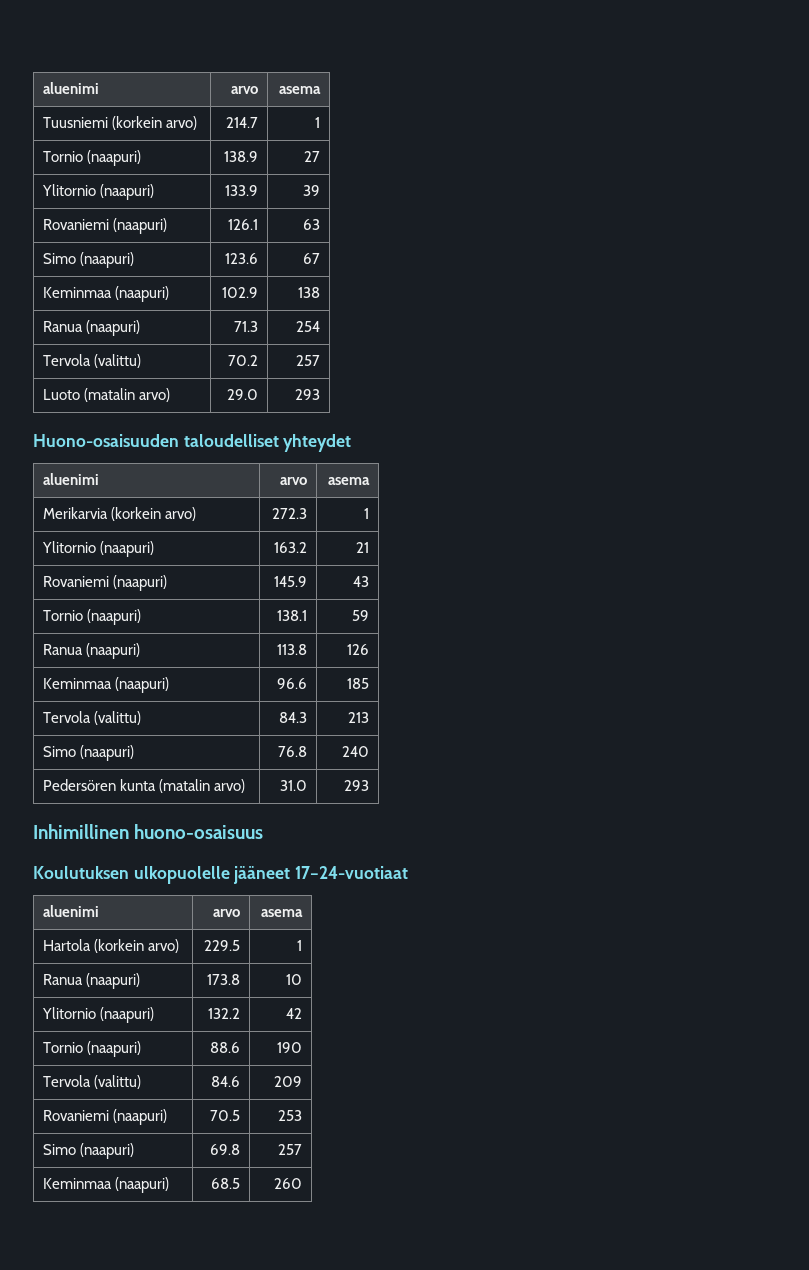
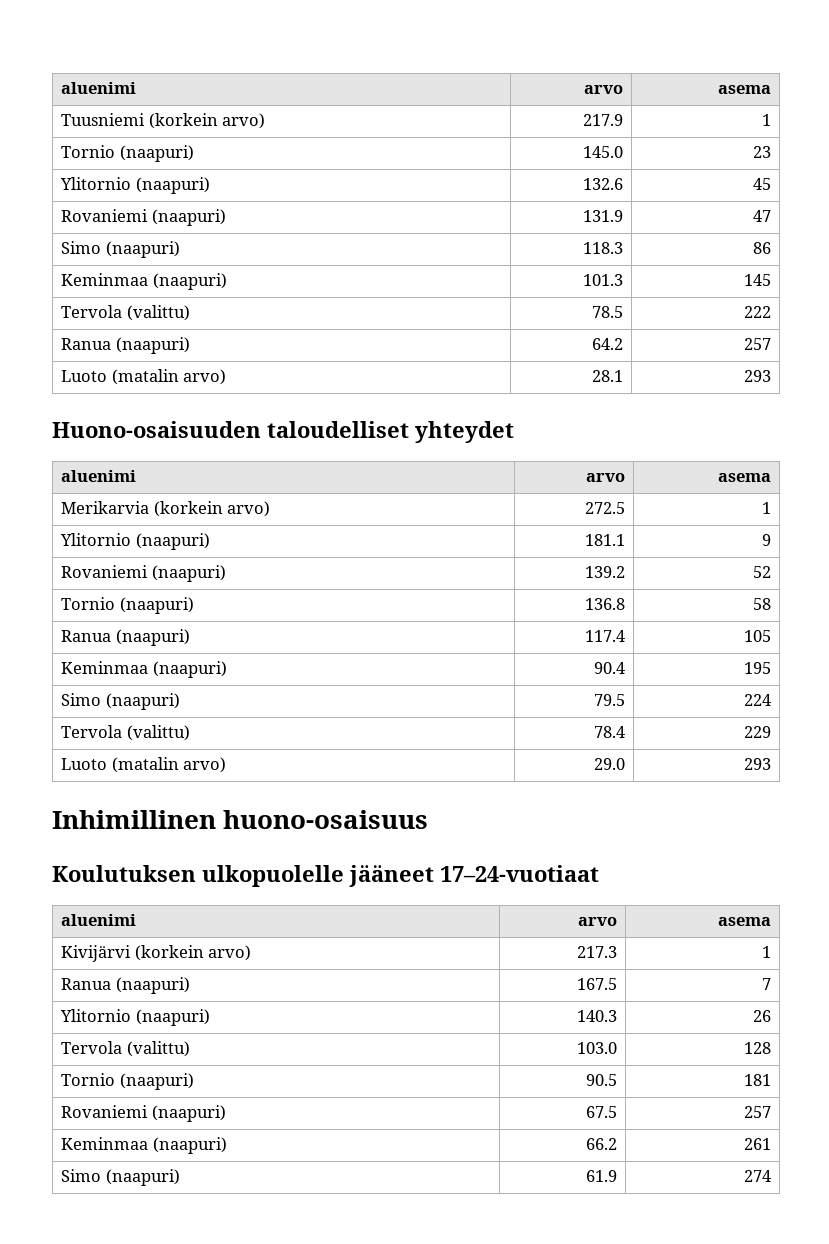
- Tuusniemi (korkein arvo) | 214.7 | 1
+ Tuusniemi (korkein arvo) | 217.9 | 1
- Tornio (naapuri) | 138.9 | 27
- Ylitornio (naapuri) | 133.9 | 39
- Rovaniemi (naapuri) | 126.1 | 63
- Simo (naapuri) | 123.6 | 67
- Keminmaa (naapuri) | 102.9 | 138
- Ranua (naapuri) | 71.3 | 254
- Tervola (valittu) | 70.2 | 257
+ Tornio (naapuri) | 145.0 | 23
+ Ylitornio (naapuri) | 132.6 | 45
+ Rovaniemi (naapuri) | 131.9 | 47
+ Simo (naapuri) | 118.3 | 86
+ Keminmaa (naapuri) | 101.3 | 145
+ Tervola (valittu) | 78.5 | 222
+ Ranua (naapuri) | 64.2 | 257
- Luoto (matalin arvo) | 29.0 | 293
+ Luoto (matalin arvo) | 28.1 | 293
- Merikarvia (korkein arvo) | 272.3 | 1
+ Merikarvia (korkein arvo) | 272.5 | 1
- Ylitornio (naapuri) | 163.2 | 21
- Rovaniemi (naapuri) | 145.9 | 43
- Tornio (naapuri) | 138.1 | 59
- Ranua (naapuri) | 113.8 | 126
- Keminmaa (naapuri) | 96.6 | 185
- Tervola (valittu) | 84.3 | 213
- Simo (naapuri) | 76.8 | 240
- Pedersören kunta (matalin arvo) | 31.0 | 293
+ Ylitornio (naapuri) | 181.1 | 9
+ Rovaniemi (naapuri) | 139.2 | 52
+ Tornio (naapuri) | 136.8 | 58
+ Ranua (naapuri) | 117.4 | 105
+ Keminmaa (naapuri) | 90.4 | 195
+ Simo (naapuri) | 79.5 | 224
+ Tervola (valittu) | 78.4 | 229
+ Luoto (matalin arvo) | 29.0 | 293
- Hartola (korkein arvo) | 229.5 | 1
+ Kivijärvi (korkein arvo) | 217.3 | 1
- Ranua (naapuri) | 173.8 | 10
- Ylitornio (naapuri) | 132.2 | 42
- Tornio (naapuri) | 88.6 | 190
- Tervola (valittu) | 84.6 | 209
- Rovaniemi (naapuri) | 70.5 | 253
- Simo (naapuri) | 69.8 | 257
- Keminmaa (naapuri) | 68.5 | 260
+ Ranua (naapuri) | 167.5 | 7
+ Ylitornio (naapuri) | 140.3 | 26
+ Tervola (valittu) | 103.0 | 128
+ Tornio (naapuri) | 90.5 | 181
+ Rovaniemi (naapuri) | 67.5 | 257
+ Keminmaa (naapuri) | 66.2 | 261
+ Simo (naapuri) | 61.9 | 274

